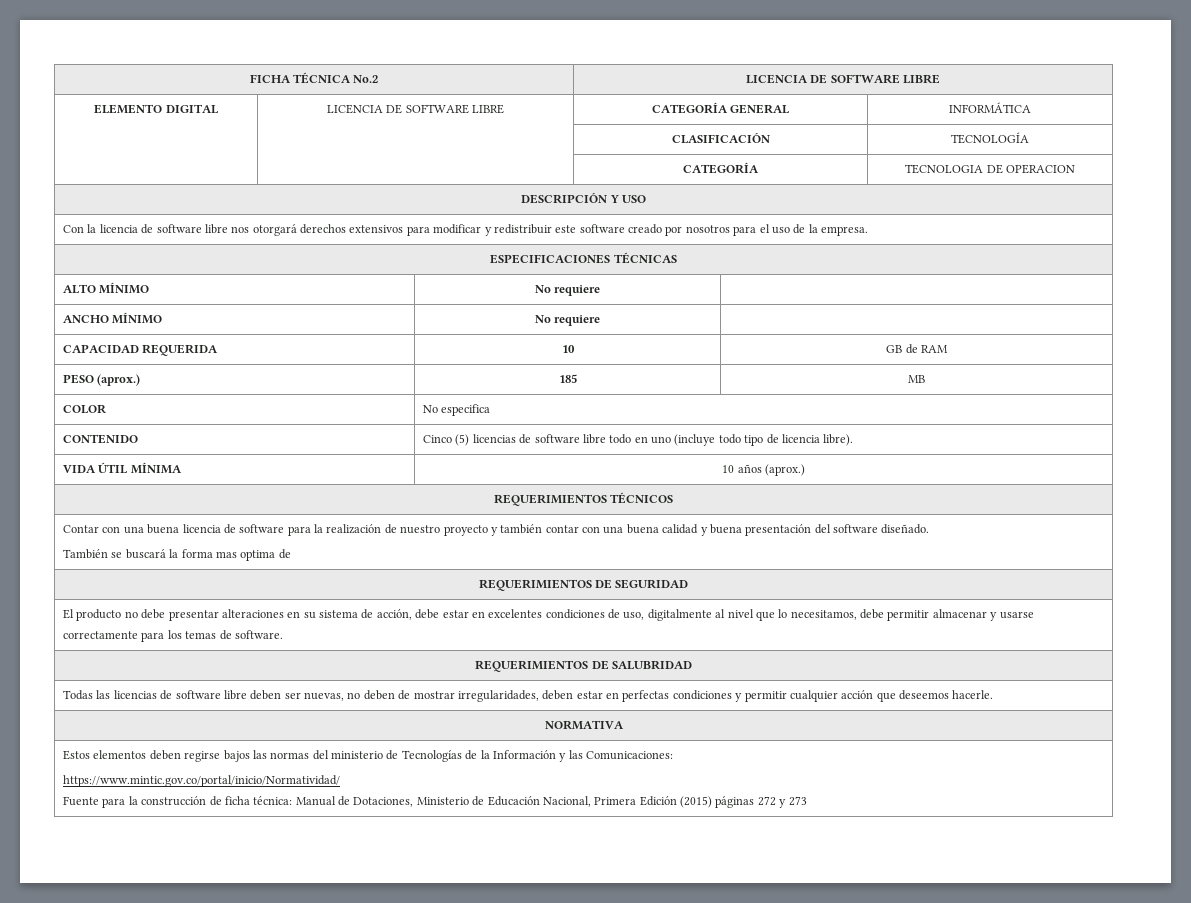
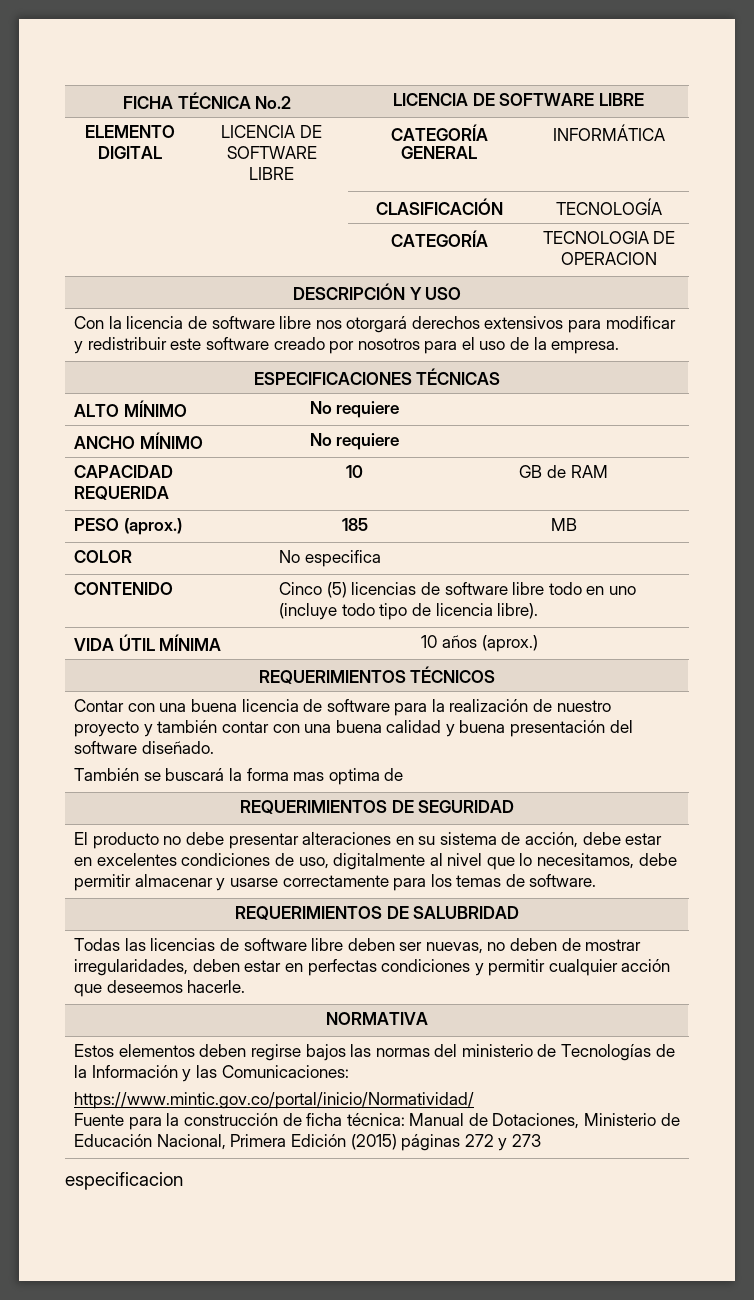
+ especificacion

